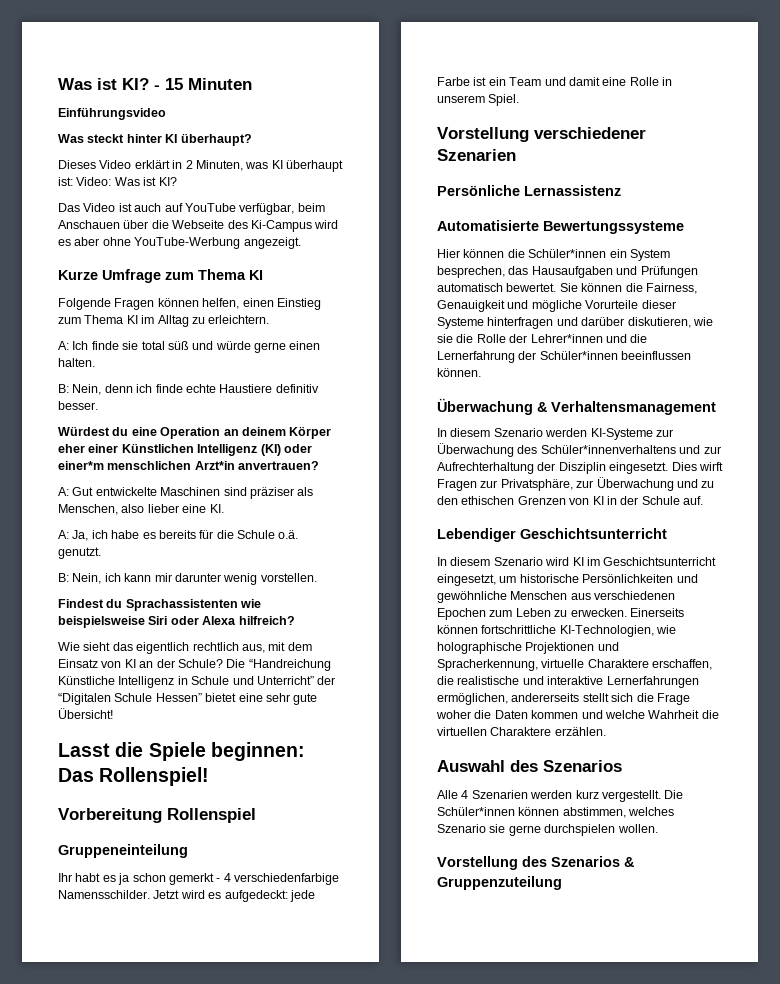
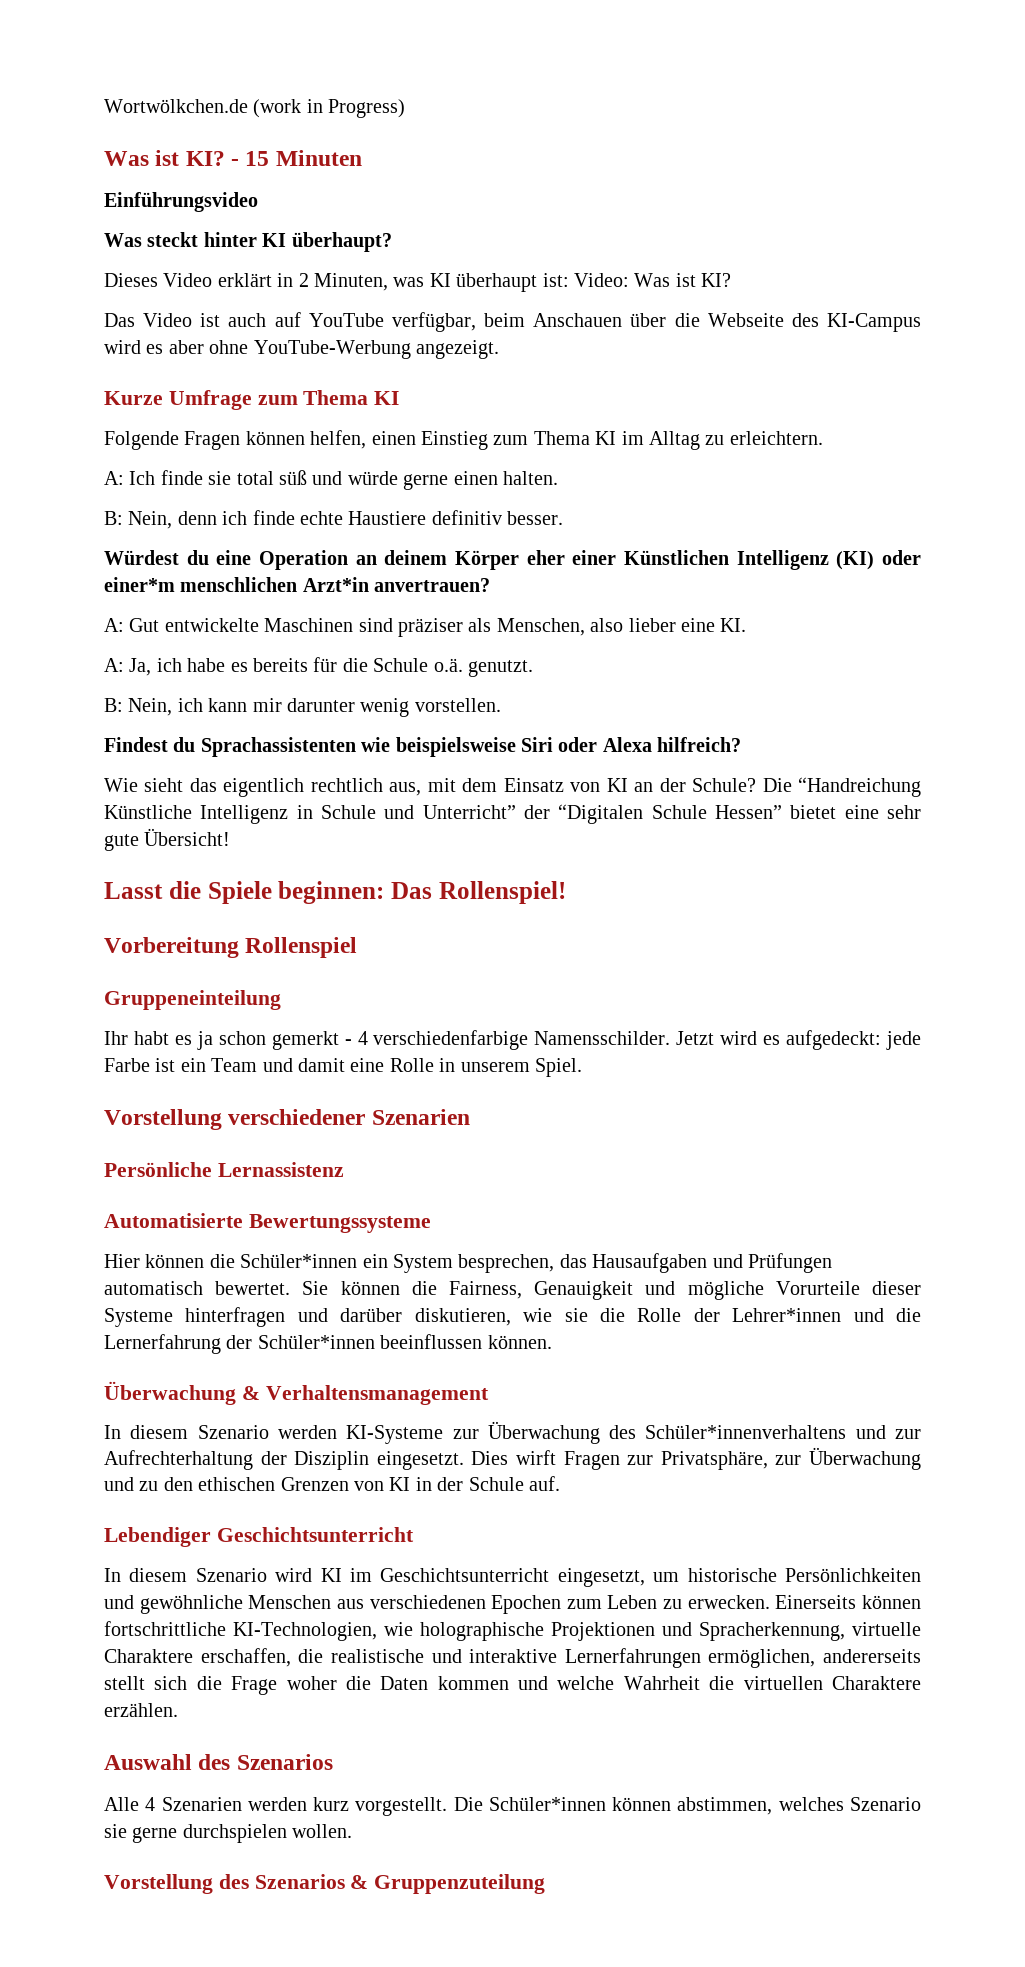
+ Wortwölkchen.de (work in Progress)
- Das Video ist auch auf YouTube verfügbar, beim Anschauen über die Webseite des Ki-Campus wird es aber ohne YouTube-Werbung angezeigt.
+ Das Video ist auch auf YouTube verfügbar, beim Anschauen über die Webseite des KI-Campus wird es aber ohne YouTube-Werbung angezeigt.
- Alle 4 Szenarien werden kurz vergestellt.
+ Alle 4 Szenarien werden kurz vorgestellt.

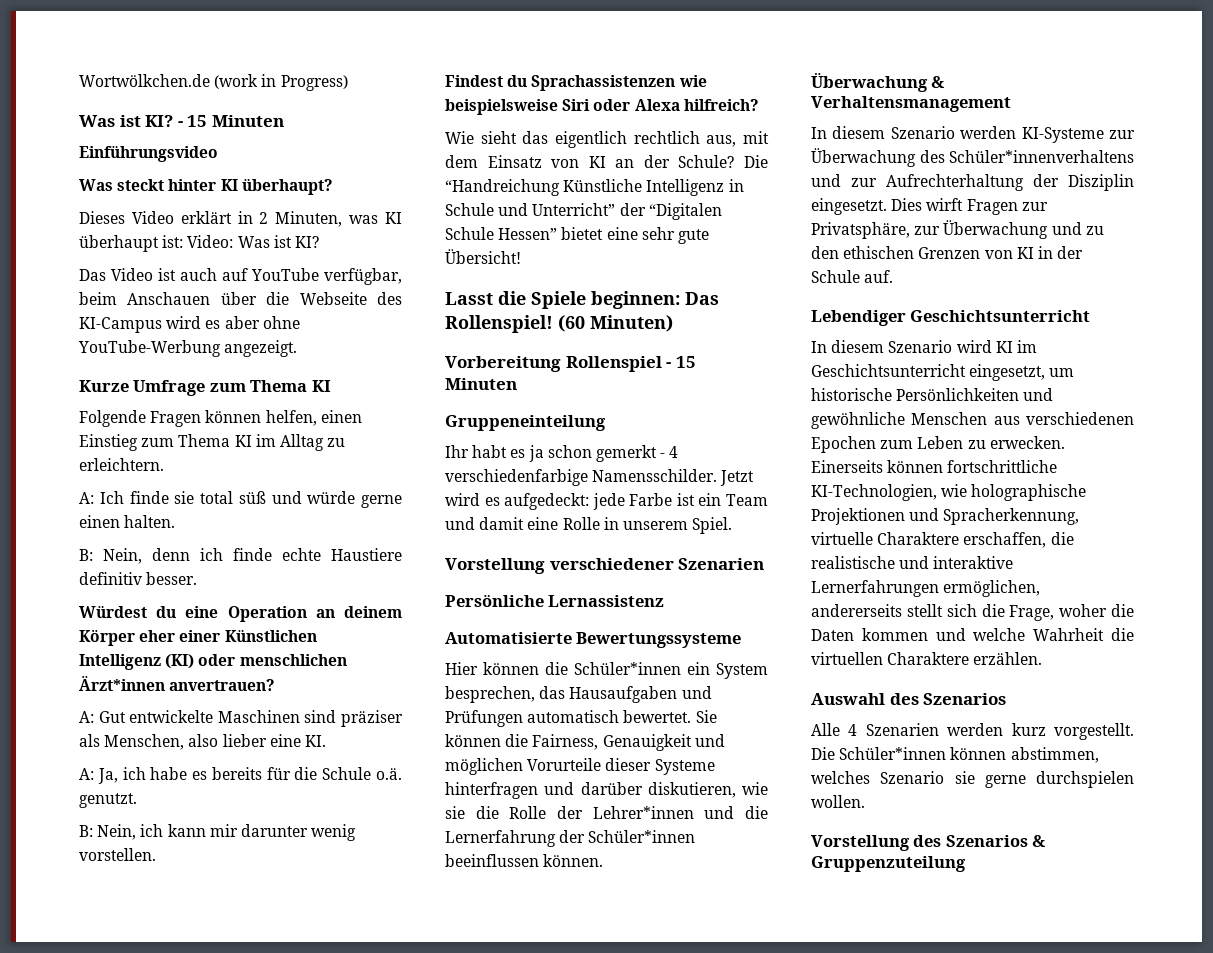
- Würdest du eine Operation an deinem Körper eher einer Künstlichen Intelligenz (KI) oder einer*m menschlichen Arzt*in anvertrauen?
+ Würdest du eine Operation an deinem Körper eher einer Künstlichen Intelligenz (KI) oder menschlichen Ärzt*innen anvertrauen?
- Findest du Sprachassistenten wie beispielsweise Siri oder Alexa hilfreich?
+ Findest du Sprachassistenzen wie beispielsweise Siri oder Alexa hilfreich?
+ (60 Minuten)
- Vorbereitung Rollenspiel
+ Vorbereitung Rollenspiel - 15 Minuten
- Sie können die Fairness, Genauigkeit und mögliche Vorurteile dieser Systeme hinterfragen und darüber diskutieren, wie sie die Rolle der Lehrer*innen und die Lernerfahrung der Schüler*innen beeinflussen können.
+ Sie können die Fairness, Genauigkeit und möglichen Vorurteile dieser Systeme hinterfragen und darüber diskutieren, wie sie die Rolle der Lehrer*innen und die Lernerfahrung der Schüler*innen beeinflussen können.
- Einerseits können fortschrittliche KI-Technologien, wie holographische Projektionen und Spracherkennung, virtuelle Charaktere erschaffen, die realistische und interaktive Lernerfahrungen ermöglichen, andererseits stellt sich die Frage woher die Daten kommen und welche Wahrheit die virtuellen Charaktere erzählen.
+ Einerseits können fortschrittliche KI-Technologien, wie holographische Projektionen und Spracherkennung, virtuelle Charaktere erschaffen, die realistische und interaktive Lernerfahrungen ermöglichen, andererseits stellt sich die Frage, woher die Daten kommen und welche Wahrheit die virtuellen Charaktere erzählen.

